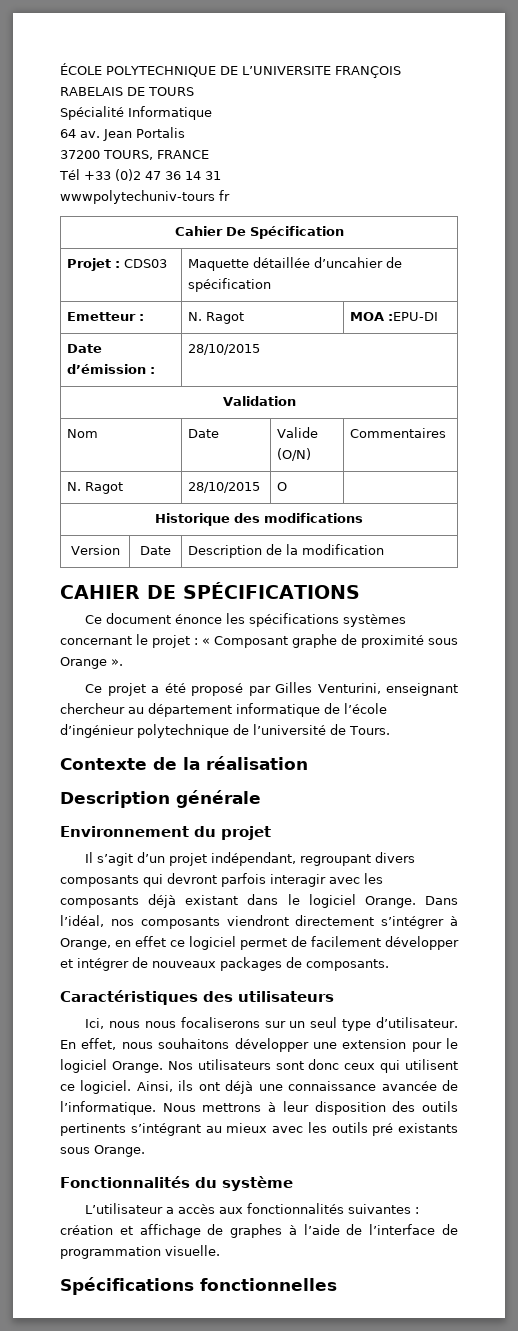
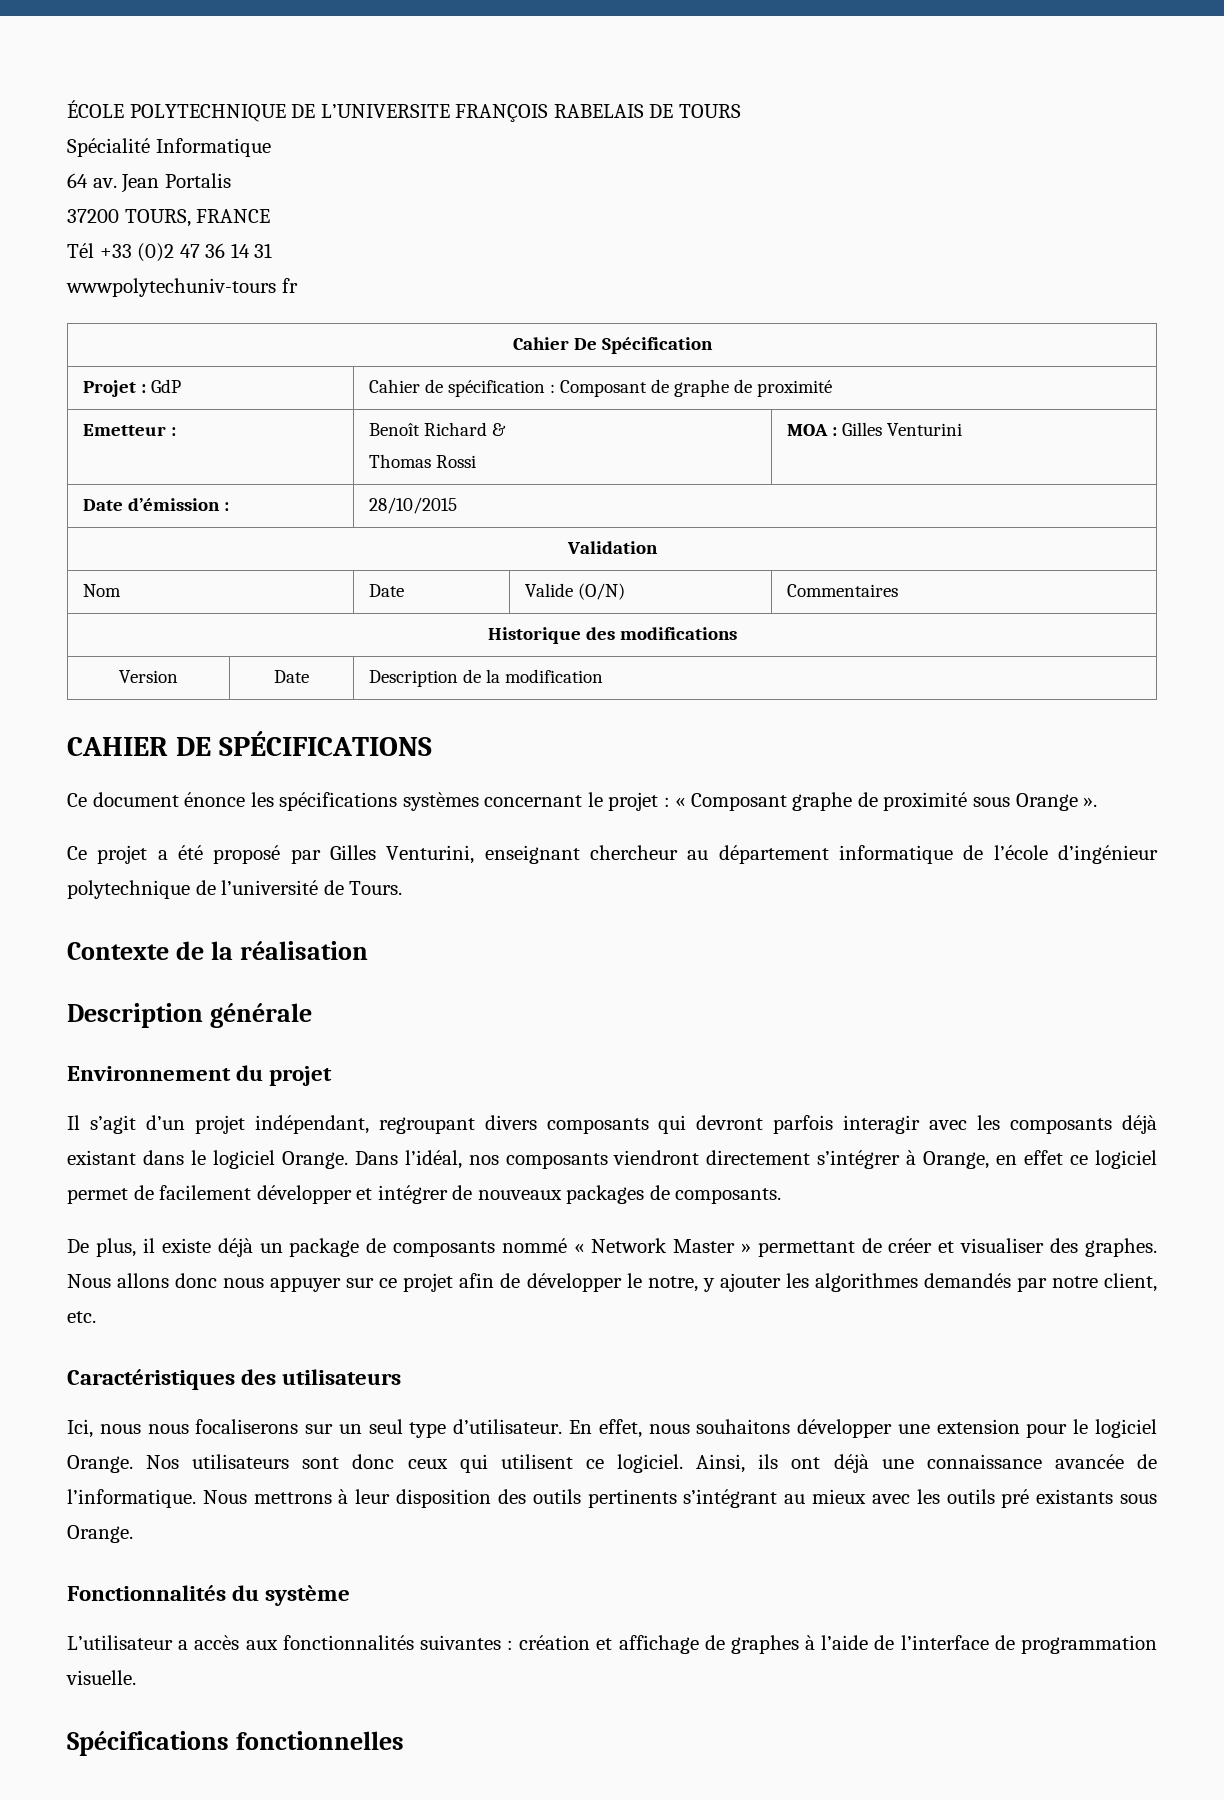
- Projet : CDS03 | Maquette détaillée d’uncahier de spécification
- Emetteur : | N. Ragot | MOA :EPU-DI
+ Projet : GdP | Cahier de spécification : Composant de graphe de proximité
+ Emetteur : | Benoît Richard &
+ Thomas Rossi | MOA : Gilles Venturini
- N. Ragot | 28/10/2015 | O |
+ De plus, il existe déjà un package de composants nommé « Network Master » permettant de créer et visualiser des graphes. Nous allons donc nous appuyer sur ce projet afin de développer le notre, y ajouter les algorithmes demandés par notre client, etc.

